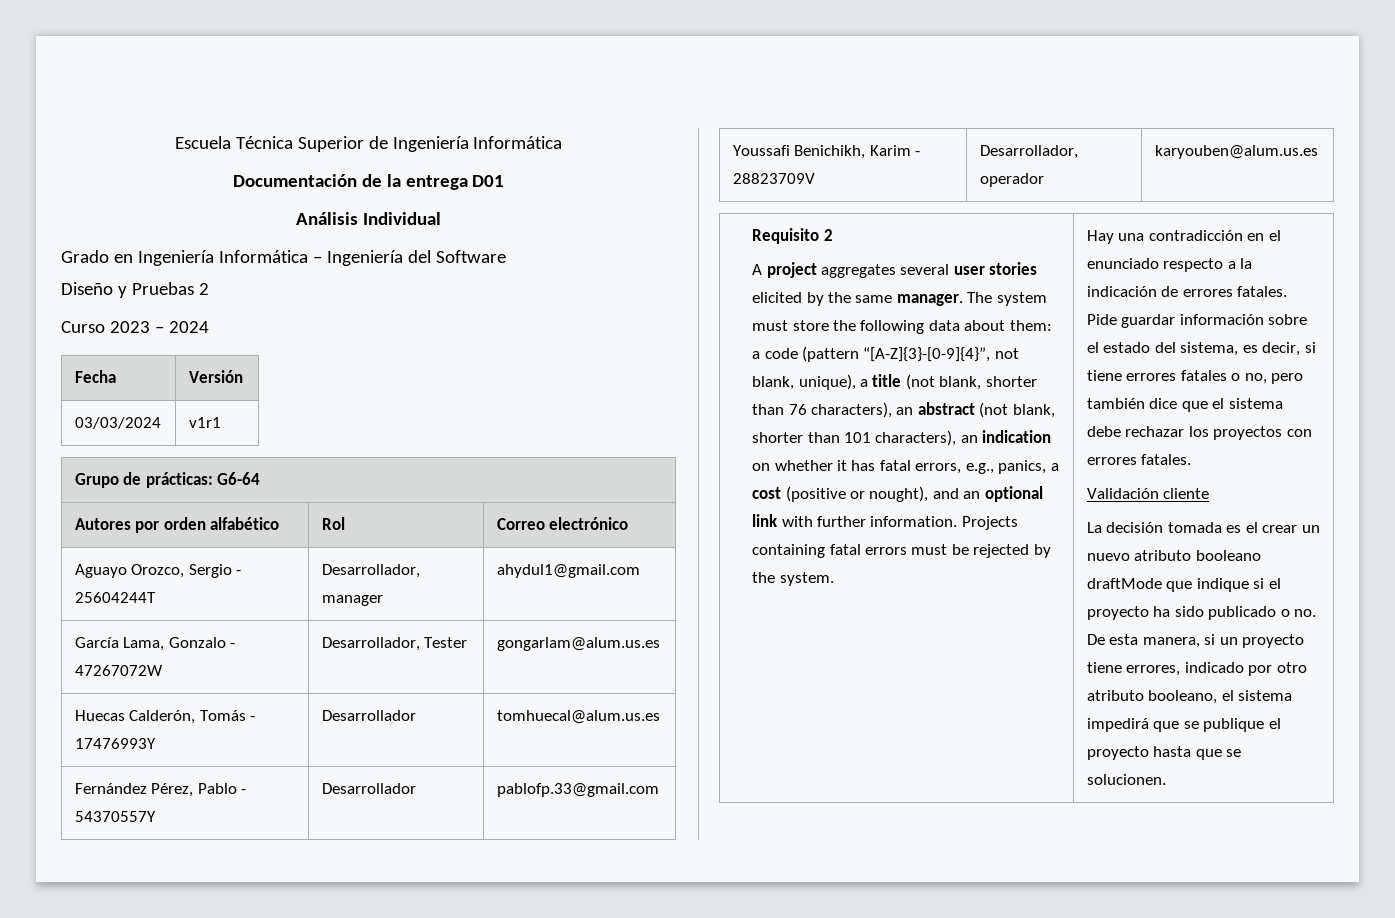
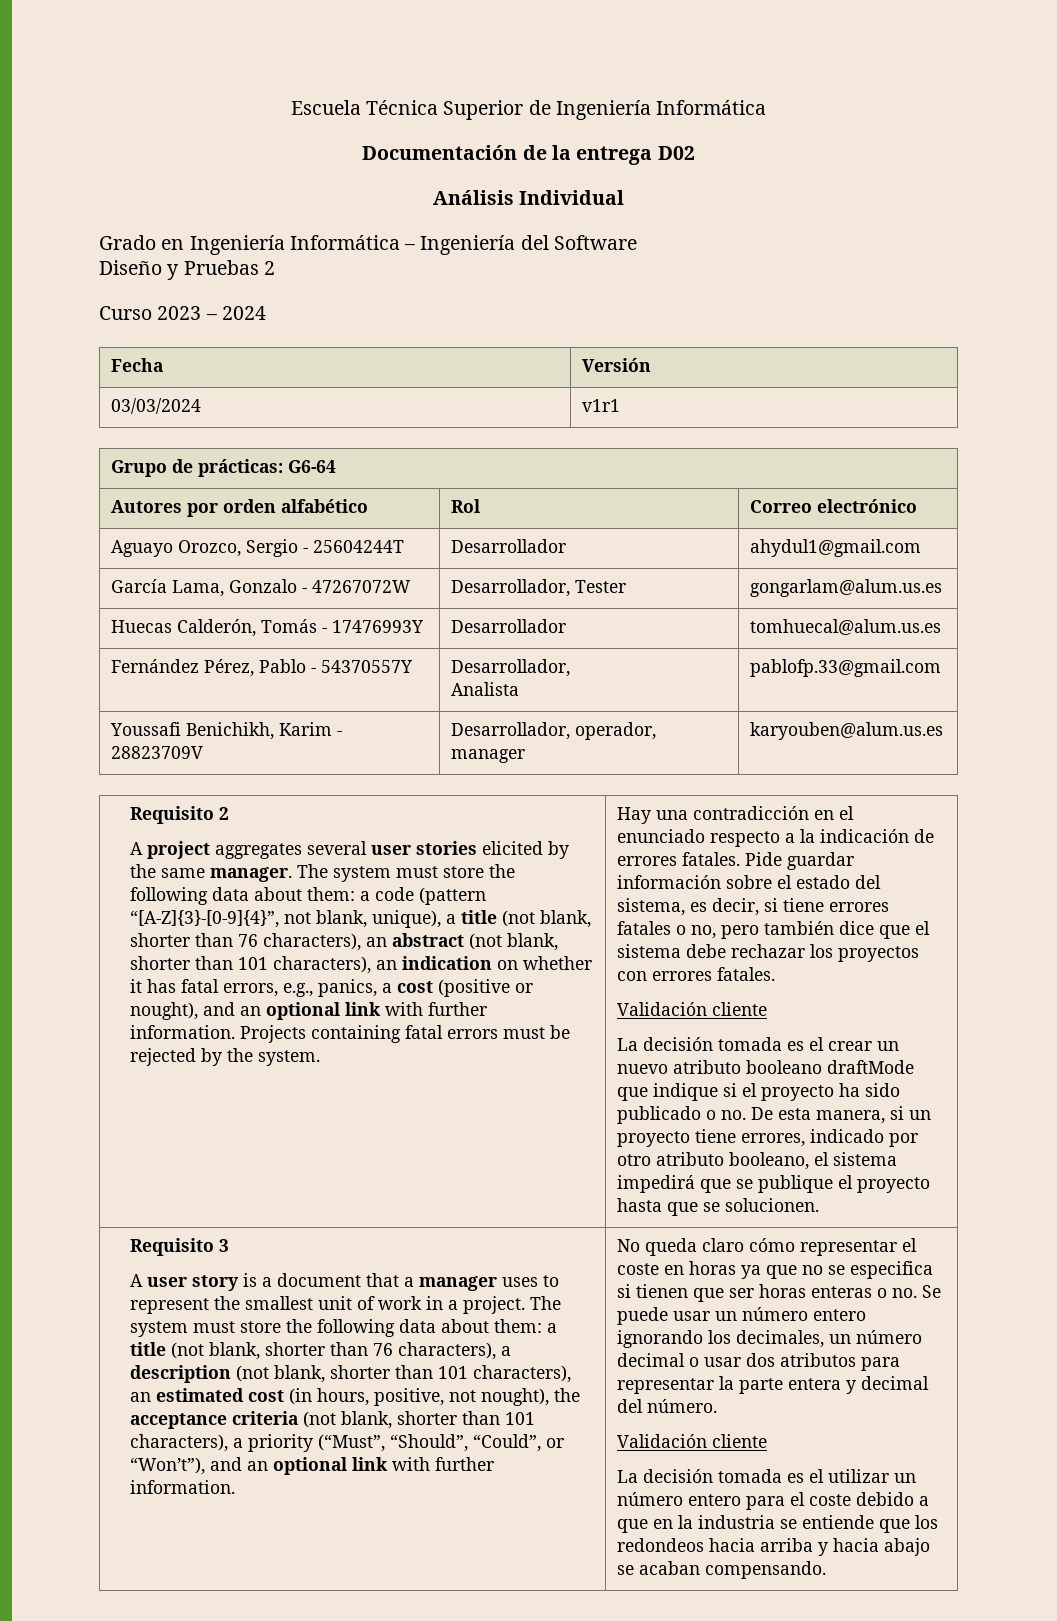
- Documentación de la entrega D01
+ Documentación de la entrega D02
- Aguayo Orozco, Sergio - 25604244T | Desarrollador, manager | ahydul1@gmail.com
+ Aguayo Orozco, Sergio - 25604244T | Desarrollador | ahydul1@gmail.com
- Fernández Pérez, Pablo - 54370557Y | Desarrollador | pablofp.33@gmail.com
+ Fernández Pérez, Pablo - 54370557Y | Desarrollador,
+ Analista | pablofp.33@gmail.com
- Youssafi Benichikh, Karim - 28823709V | Desarrollador, operador | karyouben@alum.us.es
+ Youssafi Benichikh, Karim - 28823709V | Desarrollador, operador, manager | karyouben@alum.us.es
+ Requisito 3
+ A user story is a document that a manager uses to represent the smallest unit of work in a project. The system must store the following data about them: a title (not blank, shorter than 76 characters), a description (not blank, shorter than 101 characters), an estimated cost (in hours, positive, not nought), the acceptance criteria (not blank, shorter than 101 characters), a priority (“Must”, “Should”, “Could”, or “Won’t”), and an optional link with further information. | No queda claro cómo representar el coste en horas ya que no se especifica si tienen que ser horas enteras o no. Se puede usar un número entero ignorando los decimales, un número decimal o usar dos atributos para representar la parte entera y decimal del número.
+ Validación cliente
+ La decisión tomada es el utilizar un número entero para el coste debido a que en la industria se entiende que los redondeos hacia arriba y hacia abajo se acaban compensando.

